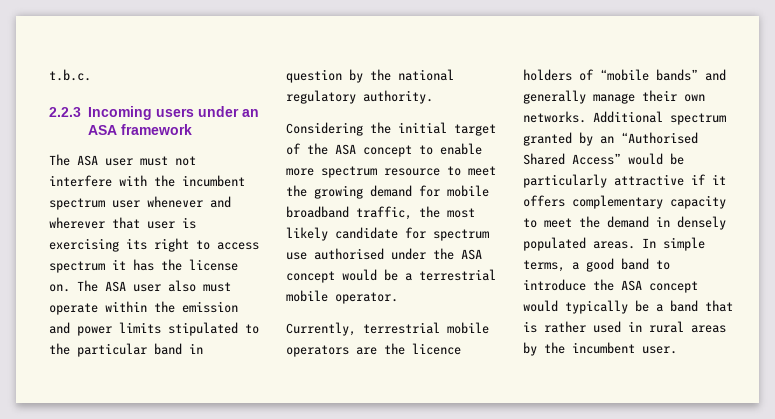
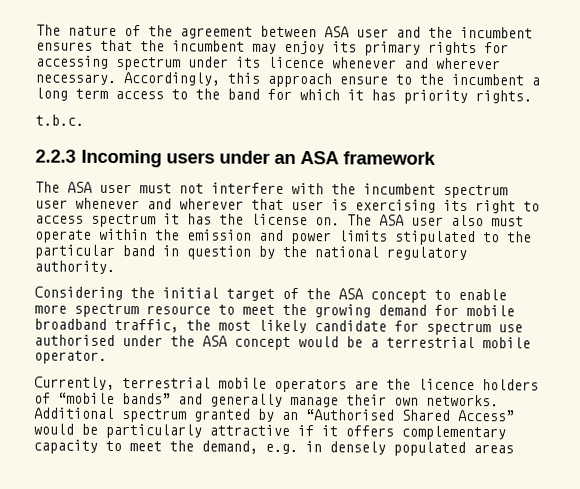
+ The nature of the agreement between ASA user and the incumbent ensures that the incumbent may enjoy its primary rights for accessing spectrum under its licence whenever and wherever necessary. Accordingly, this approach ensure to the incumbent a long term access to the band for which it has priority rights.
- Additional spectrum granted by an “Authorised Shared Access” would be particularly attractive if it offers complementary capacity to meet the demand in densely populated areas. In simple terms, a good band to introduce the ASA concept would typically be a band that is rather used in rural areas by the incumbent user.
+ Additional spectrum granted by an “Authorised Shared Access” would be particularly attractive if it offers complementary capacity to meet the demand, e.g. in densely populated areas

